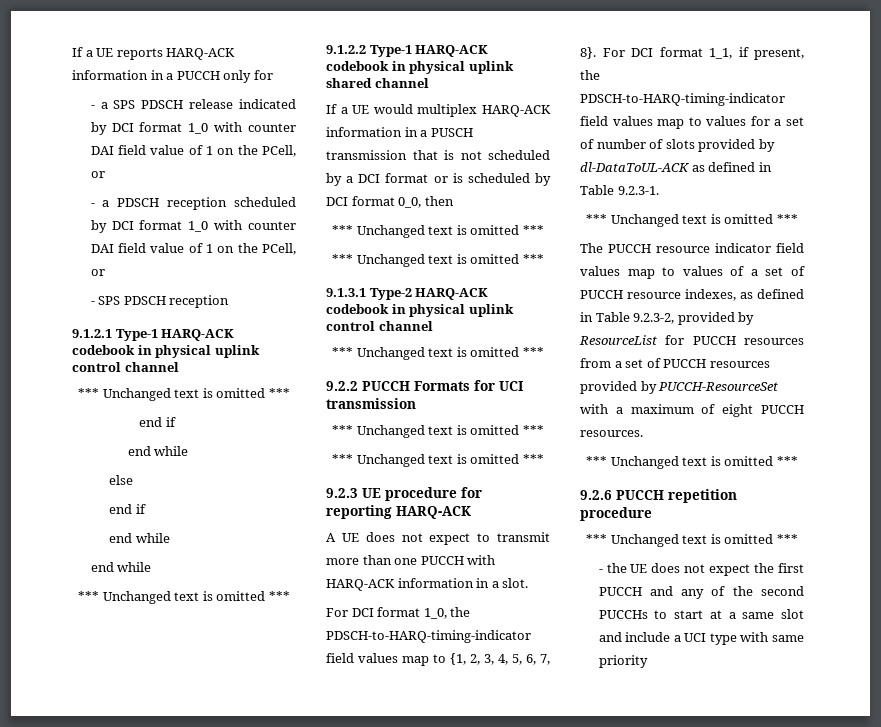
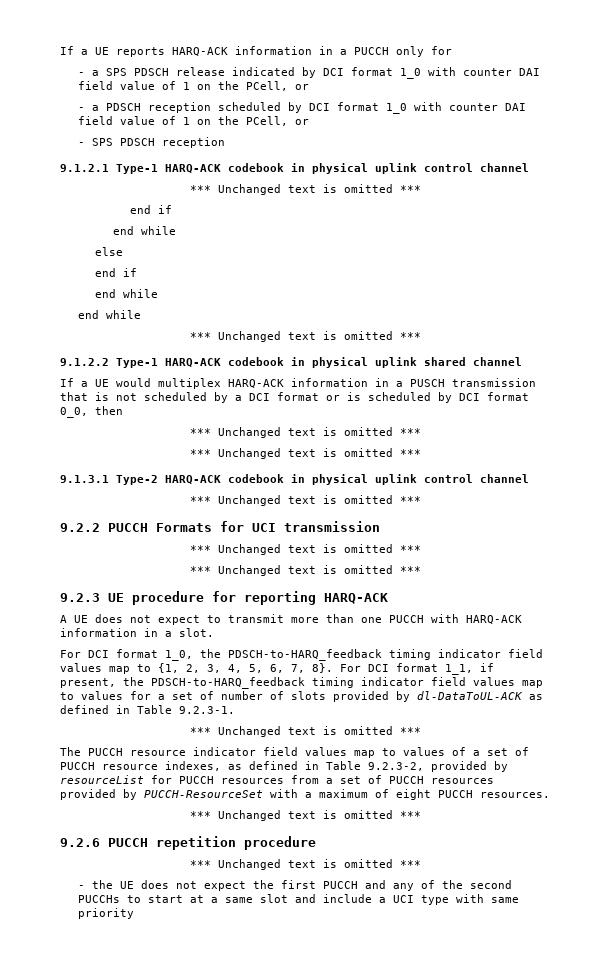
- For DCI format 1_0, the PDSCH-to-HARQ-timing-indicator field values map to {1, 2, 3, 4, 5, 6, 7, 8}.
+ For DCI format 1_0, the PDSCH-to-HARQ_feedback timing indicator field values map to {1, 2, 3, 4, 5, 6, 7, 8}.
- For DCI format 1_1, if present, the PDSCH-to-HARQ-timing-indicator field values map to values for a set of number of slots provided by dl-DataToUL-ACK as defined in Table 9.2.3-1.
+ For DCI format 1_1, if present, the PDSCH-to-HARQ_feedback timing indicator field values map to values for a set of number of slots provided by dl-DataToUL-ACK as defined in Table 9.2.3-1.
- The PUCCH resource indicator field values map to values of a set of PUCCH resource indexes, as defined in Table 9.2.3-2, provided by ResourceList for PUCCH resources from a set of PUCCH resources provided by PUCCH-ResourceSet with a maximum of eight PUCCH resources.
+ The PUCCH resource indicator field values map to values of a set of PUCCH resource indexes, as defined in Table 9.2.3-2, provided by resourceList for PUCCH resources from a set of PUCCH resources provided by PUCCH-ResourceSet with a maximum of eight PUCCH resources.

